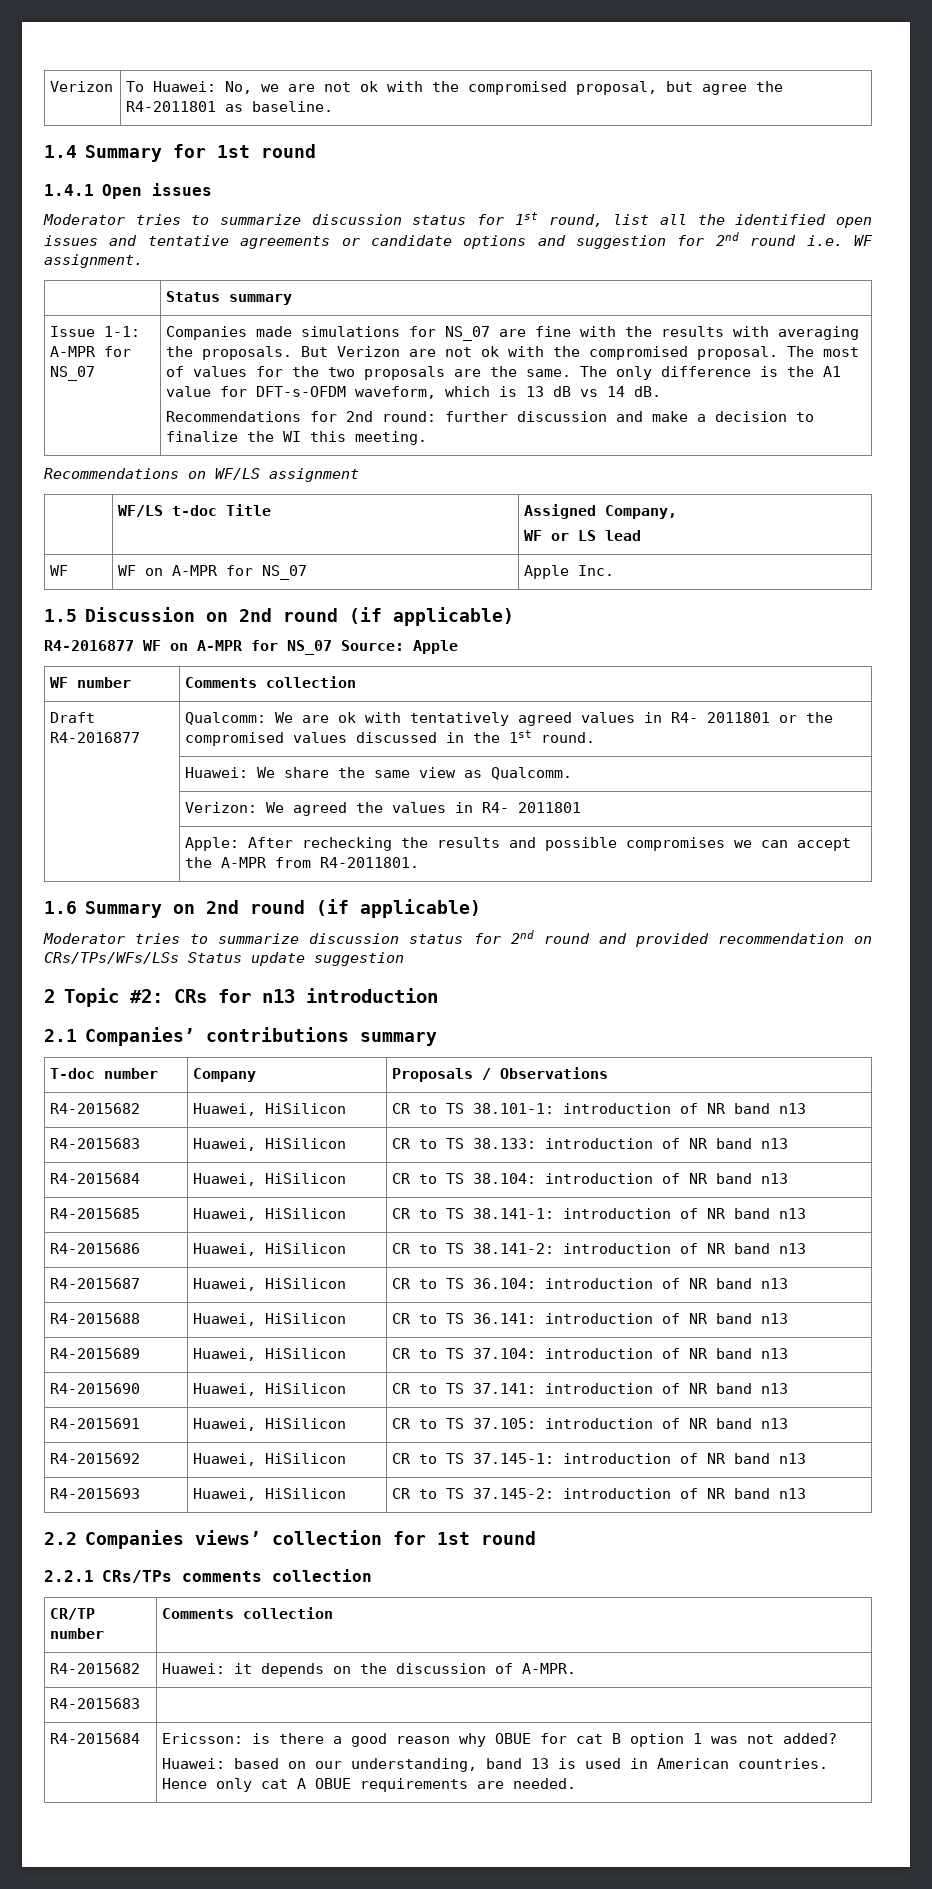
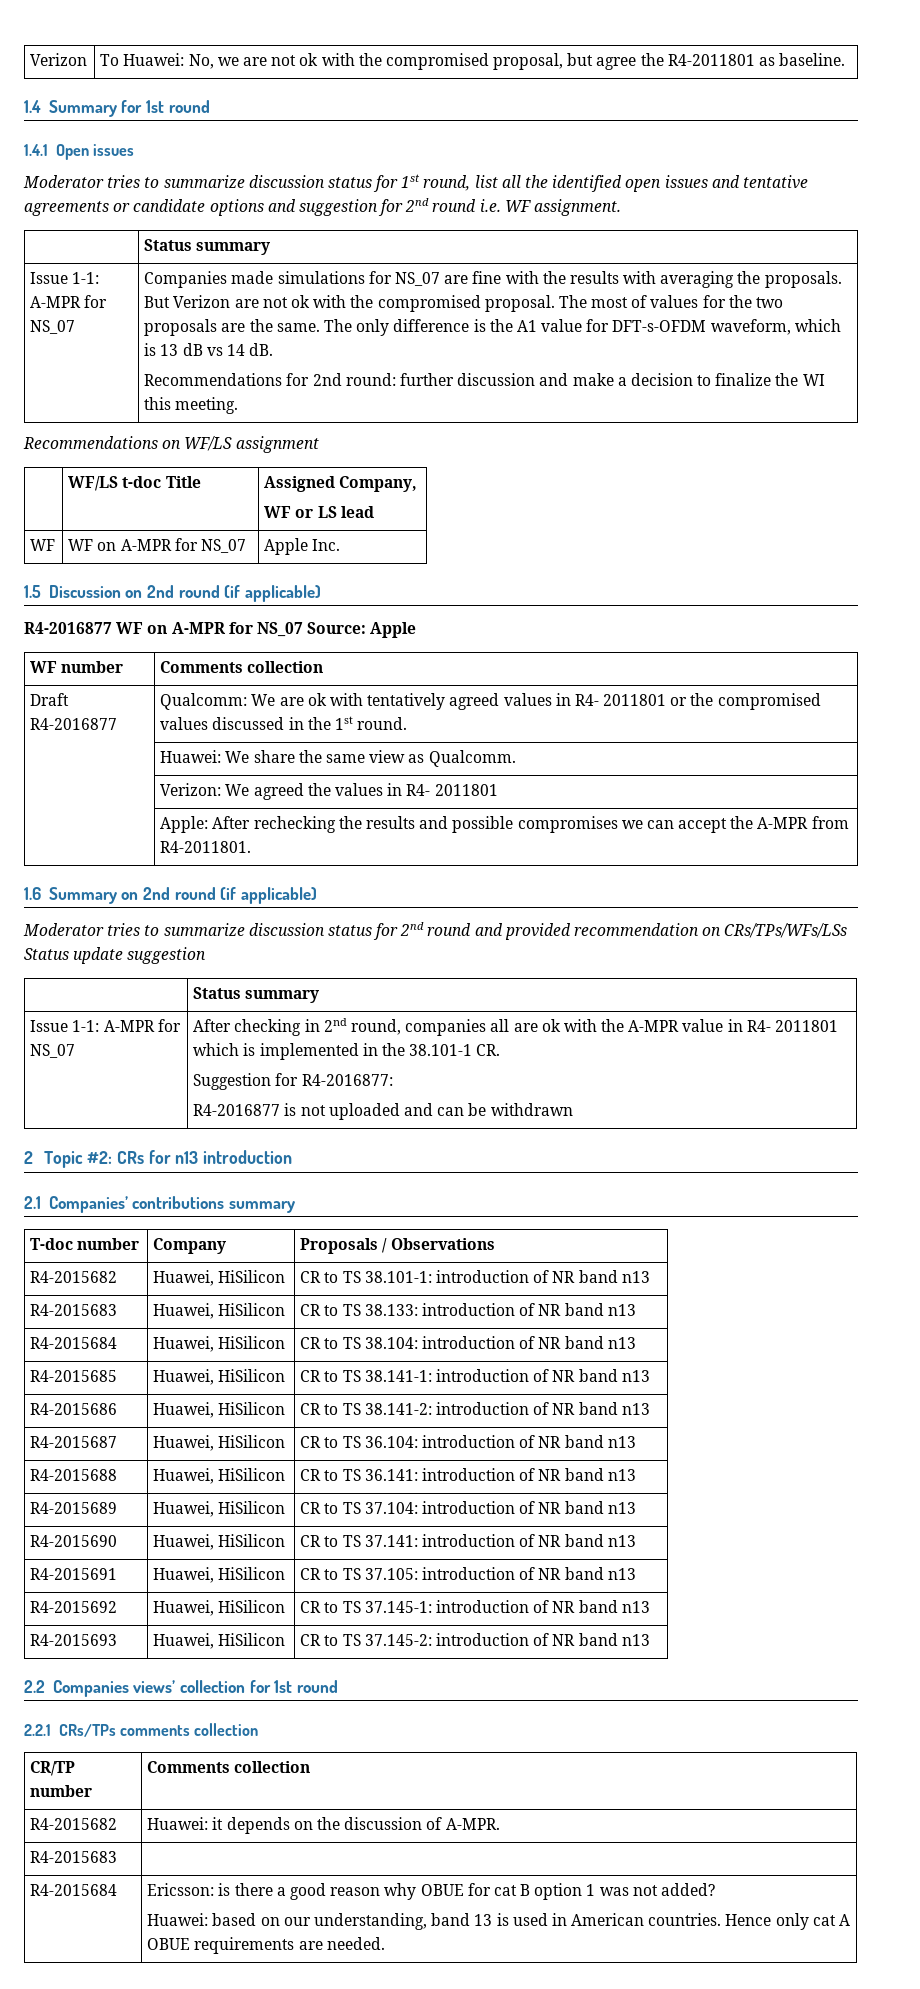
  Moderator tries to summarize discussion status for 2nd round and provided recommendation on CRs/TPs/WFs/LSs Status update suggestion
+ | Status summary
+ Issue 1-1: A-MPR for NS_07 | After checking in 2nd round, companies all are ok with the A-MPR value in R4- 2011801 which is implemented in the 38.101-1 CR.
+ Suggestion for R4-2016877:
+ R4-2016877 is not uploaded and can be withdrawn

